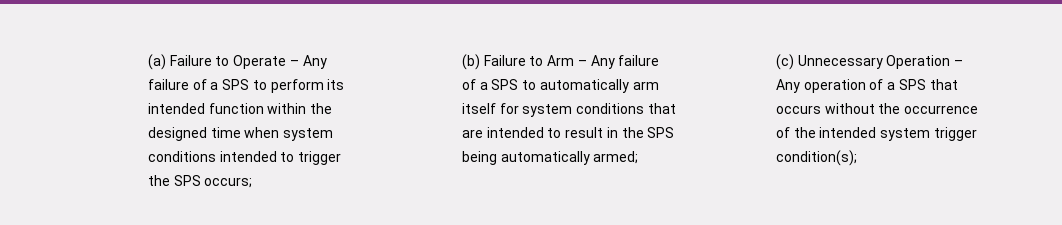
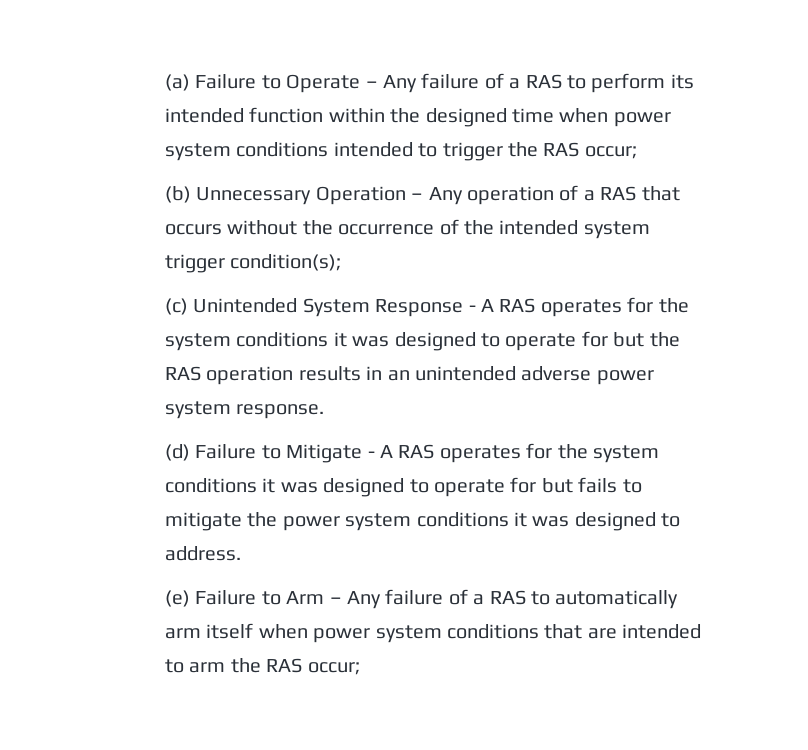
- (a) Failure to Operate – Any failure of a SPS to perform its intended function within the designed time when system conditions intended to trigger the SPS occurs;
+ (a) Failure to Operate – Any failure of a RAS to perform its intended function within the designed time when power system conditions intended to trigger the RAS occur;
- (b) Failure to Arm – Any failure of a SPS to automatically arm itself for system conditions that are intended to result in the SPS being automatically armed;
- (c) Unnecessary Operation – Any operation of a SPS that occurs without the occurrence of the intended system trigger condition(s);
+ (b) Unnecessary Operation – Any operation of a RAS that occurs without the occurrence of the intended system trigger condition(s);
+ (c) Unintended System Response - A RAS operates for the system conditions it was designed to operate for but the RAS operation results in an unintended adverse power system response.
+ (d) Failure to Mitigate - A RAS operates for the system conditions it was designed to operate for but fails to mitigate the power system conditions it was designed to address.
+ (e) Failure to Arm – Any failure of a RAS to automatically arm itself when power system conditions that are intended to arm the RAS occur;

